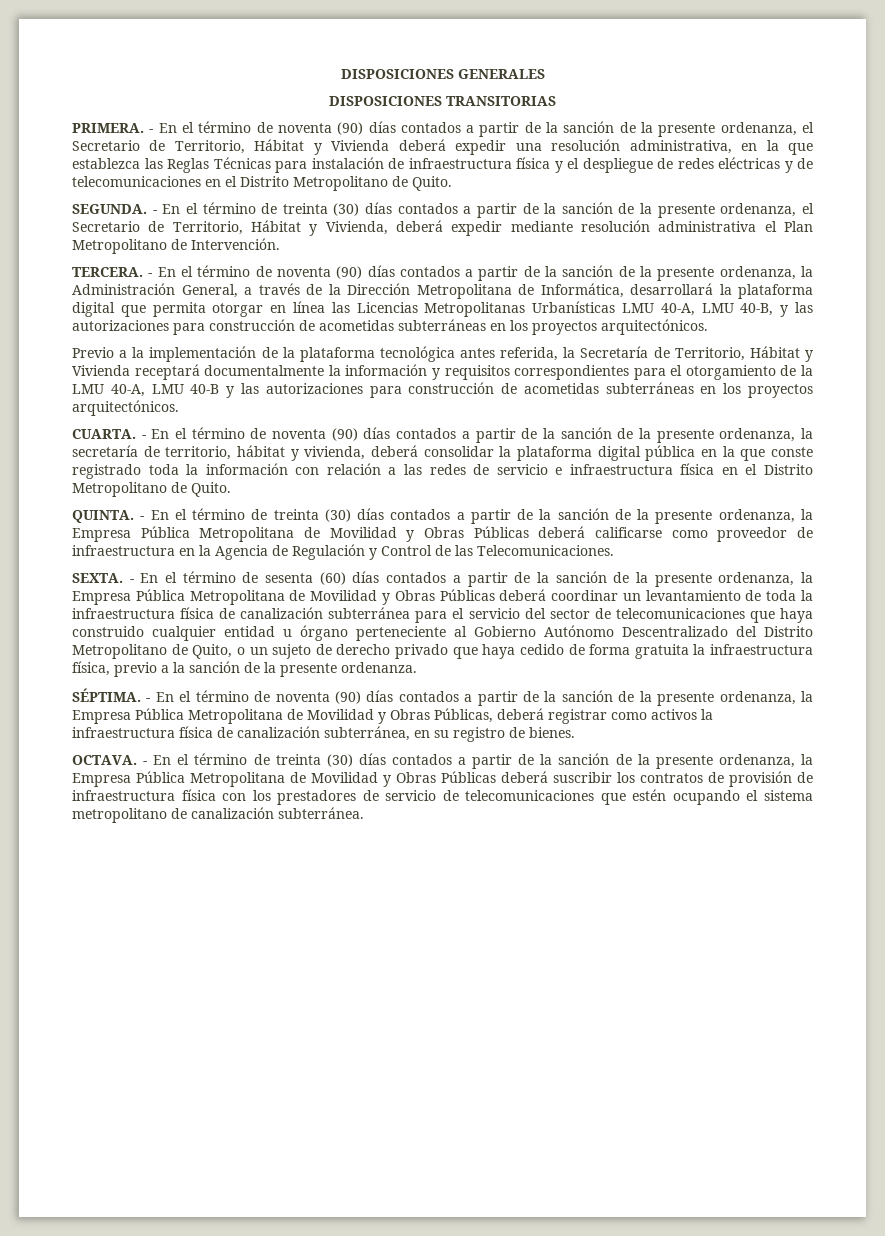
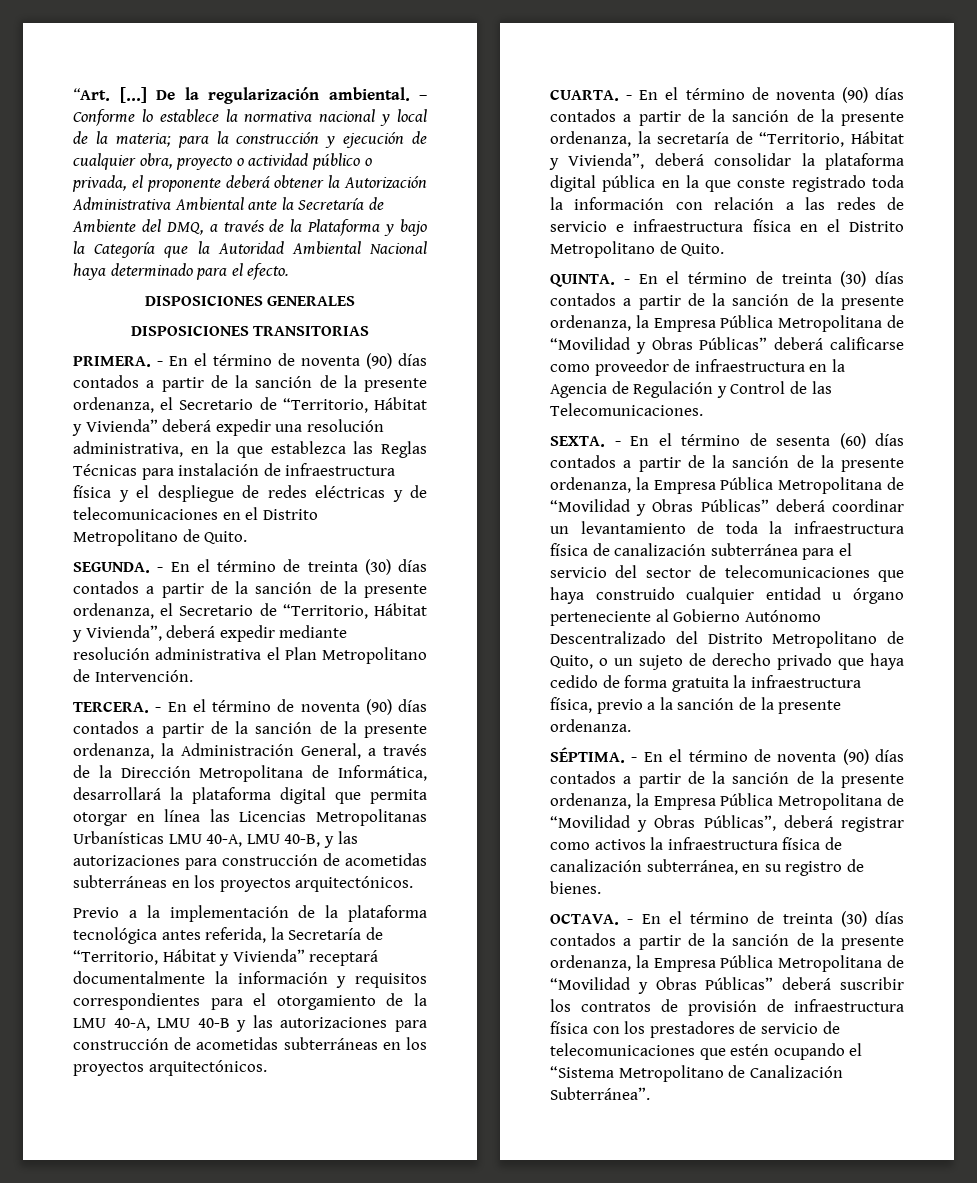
+ “Art. […] De la regularización ambiental. – Conforme lo establece la normativa nacional y local de la materia; para la construcción y ejecución de cualquier obra, proyecto o actividad público o privada, el proponente deberá obtener la Autorización Administrativa Ambiental ante la Secretaría de Ambiente del DMQ, a través de la Plataforma y bajo la Categoría que la Autoridad Ambiental Nacional haya determinado para el efecto.
- - En el término de noventa (90) días contados a partir de la sanción de la presente ordenanza, el Secretario de Territorio, Hábitat y Vivienda deberá expedir una resolución administrativa, en la que establezca las Reglas Técnicas para instalación de infraestructura física y el despliegue de redes eléctricas y de telecomunicaciones en el Distrito Metropolitano de Quito.
+ - En el término de noventa (90) días contados a partir de la sanción de la presente ordenanza, el Secretario de “Territorio, Hábitat y Vivienda” deberá expedir una resolución administrativa, en la que establezca las Reglas Técnicas para instalación de infraestructura física y el despliegue de redes eléctricas y de telecomunicaciones en el Distrito Metropolitano de Quito.
- - En el término de treinta (30) días contados a partir de la sanción de la presente ordenanza, el Secretario de Territorio, Hábitat y Vivienda, deberá expedir mediante resolución administrativa el Plan Metropolitano de Intervención.
+ - En el término de treinta (30) días contados a partir de la sanción de la presente ordenanza, el Secretario de “Territorio, Hábitat y Vivienda”, deberá expedir mediante resolución administrativa el Plan Metropolitano de Intervención.
- Previo a la implementación de la plataforma tecnológica antes referida, la Secretaría de Territorio, Hábitat y Vivienda receptará documentalmente la información y requisitos correspondientes para el otorgamiento de la LMU 40-A, LMU 40-B y las autorizaciones para construcción de acometidas subterráneas en los proyectos arquitectónicos.
+ Previo a la implementación de la plataforma tecnológica antes referida, la Secretaría de “Territorio, Hábitat y Vivienda” receptará documentalmente la información y requisitos correspondientes para el otorgamiento de la LMU 40-A, LMU 40-B y las autorizaciones para construcción de acometidas subterráneas en los proyectos arquitectónicos.
- - En el término de noventa (90) días contados a partir de la sanción de la presente ordenanza, la secretaría de territorio, hábitat y vivienda, deberá consolidar la plataforma digital pública en la que conste registrado toda la información con relación a las redes de servicio e infraestructura física en el Distrito Metropolitano de Quito.
+ - En el término de noventa (90) días contados a partir de la sanción de la presente ordenanza, la secretaría de “Territorio, Hábitat y Vivienda”, deberá consolidar la plataforma digital pública en la que conste registrado toda la información con relación a las redes de servicio e infraestructura física en el Distrito Metropolitano de Quito.
- - En el término de treinta (30) días contados a partir de la sanción de la presente ordenanza, la Empresa Pública Metropolitana de Movilidad y Obras Públicas deberá calificarse como proveedor de infraestructura en la Agencia de Regulación y Control de las Telecomunicaciones.
+ - En el término de treinta (30) días contados a partir de la sanción de la presente ordenanza, la Empresa Pública Metropolitana de “Movilidad y Obras Públicas” deberá calificarse como proveedor de infraestructura en la Agencia de Regulación y Control de las Telecomunicaciones.
- - En el término de sesenta (60) días contados a partir de la sanción de la presente ordenanza, la Empresa Pública Metropolitana de Movilidad y Obras Públicas deberá coordinar un levantamiento de toda la infraestructura física de canalización subterránea para el servicio del sector de telecomunicaciones que haya construido cualquier entidad u órgano perteneciente al Gobierno Autónomo Descentralizado del Distrito Metropolitano de Quito, o un sujeto de derecho privado que haya cedido de forma gratuita la infraestructura física, previo a la sanción de la presente ordenanza.
+ - En el término de sesenta (60) días contados a partir de la sanción de la presente ordenanza, la Empresa Pública Metropolitana de “Movilidad y Obras Públicas” deberá coordinar un levantamiento de toda la infraestructura física de canalización subterránea para el servicio del sector de telecomunicaciones que haya construido cualquier entidad u órgano perteneciente al Gobierno Autónomo Descentralizado del Distrito Metropolitano de Quito, o un sujeto de derecho privado que haya cedido de forma gratuita la infraestructura física, previo a la sanción de la presente ordenanza.
- - En el término de noventa (90) días contados a partir de la sanción de la presente ordenanza, la Empresa Pública Metropolitana de Movilidad y Obras Públicas, deberá registrar como activos la infraestructura física de canalización subterránea, en su registro de bienes.
+ - En el término de noventa (90) días contados a partir de la sanción de la presente ordenanza, la Empresa Pública Metropolitana de “Movilidad y Obras Públicas”, deberá registrar como activos la infraestructura física de canalización subterránea, en su registro de bienes.
- - En el término de treinta (30) días contados a partir de la sanción de la presente ordenanza, la Empresa Pública Metropolitana de Movilidad y Obras Públicas deberá suscribir los contratos de provisión de infraestructura física con los prestadores de servicio de telecomunicaciones que estén ocupando el sistema metropolitano de canalización subterránea.
+ - En el término de treinta (30) días contados a partir de la sanción de la presente ordenanza, la Empresa Pública Metropolitana de “Movilidad y Obras Públicas” deberá suscribir los contratos de provisión de infraestructura física con los prestadores de servicio de telecomunicaciones que estén ocupando el “Sistema Metropolitano de Canalización Subterránea”.

